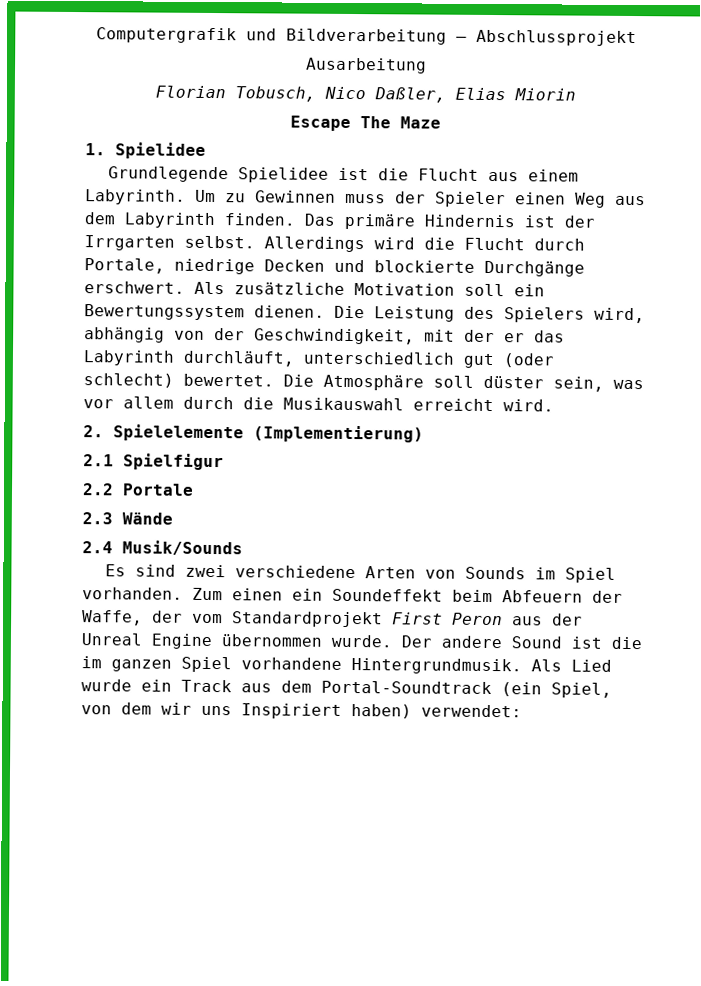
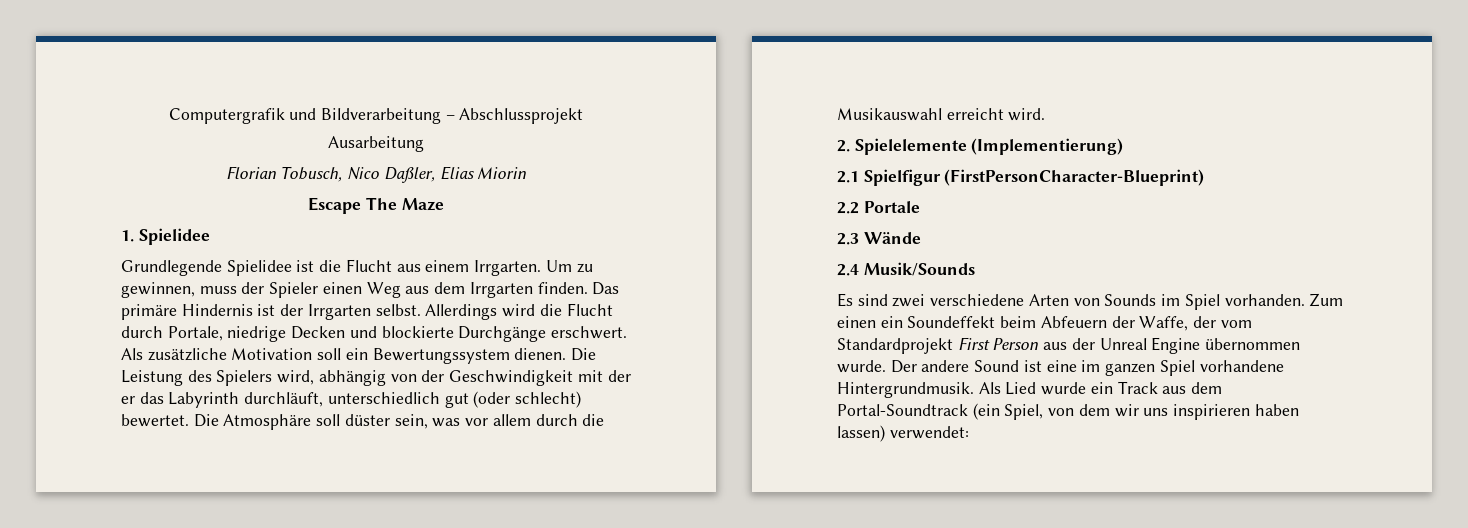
- Grundlegende Spielidee ist die Flucht aus einem Labyrinth.
+ Grundlegende Spielidee ist die Flucht aus einem Irrgarten.
- Um zu Gewinnen muss der Spieler einen Weg aus dem Labyrinth finden.
+ Um zu gewinnen, muss der Spieler einen Weg aus dem Irrgarten finden.
- Die Leistung des Spielers wird, abhängig von der Geschwindigkeit, mit der er das Labyrinth durchläuft, unterschiedlich gut (oder schlecht) bewertet.
+ Die Leistung des Spielers wird, abhängig von der Geschwindigkeit mit der er das Labyrinth durchläuft, unterschiedlich gut (oder schlecht) bewertet.
- 2.1 Spielfigur
+ 2.1 Spielfigur (FirstPersonCharacter-Blueprint)
- Zum einen ein Soundeffekt beim Abfeuern der Waffe, der vom Standardprojekt First Peron aus der Unreal Engine übernommen wurde.
+ Zum einen ein Soundeffekt beim Abfeuern der Waffe, der vom Standardprojekt First Person aus der Unreal Engine übernommen wurde.
- Der andere Sound ist die im ganzen Spiel vorhandene Hintergrundmusik.
+ Der andere Sound ist eine im ganzen Spiel vorhandene Hintergrundmusik.
- Als Lied wurde ein Track aus dem Portal-Soundtrack (ein Spiel, von dem wir uns Inspiriert haben) verwendet:
+ Als Lied wurde ein Track aus dem Portal-Soundtrack (ein Spiel, von dem wir uns inspirieren haben lassen) verwendet:

